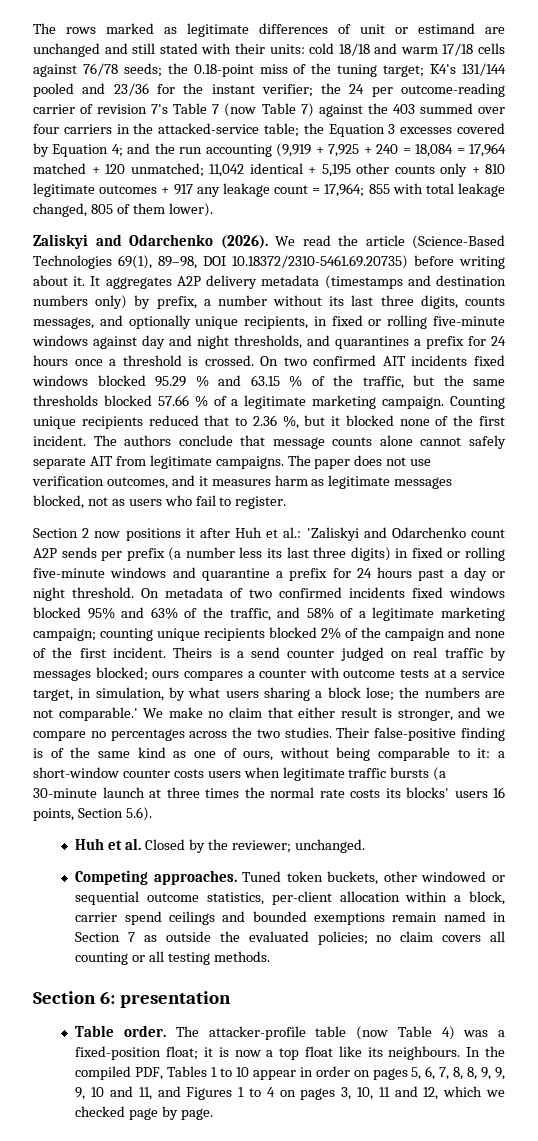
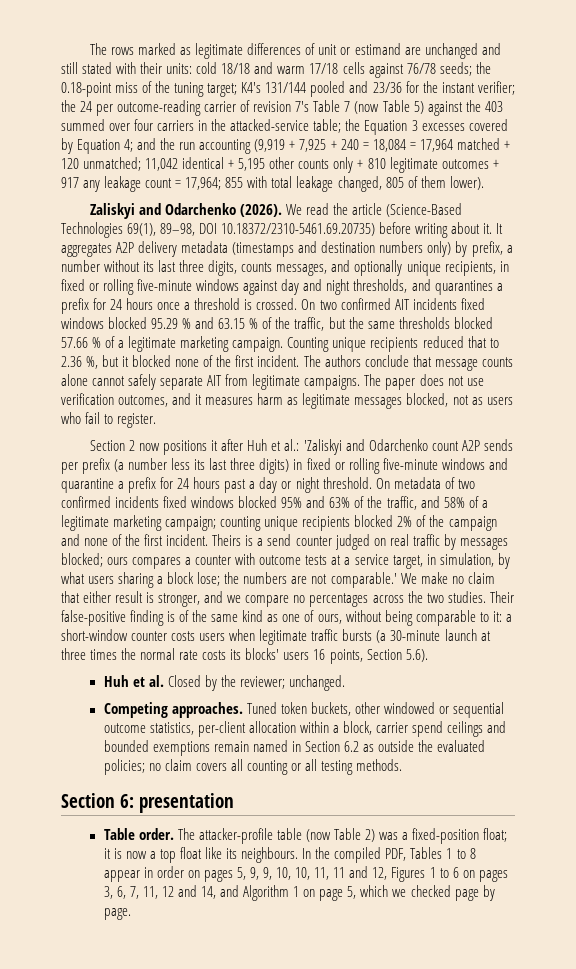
- the 24 per outcome-reading carrier of revision 7's Table 7 (now Table 7) against the 403 summed over four carriers in the attacked-service table;
+ the 24 per outcome-reading carrier of revision 7's Table 7 (now Table 5) against the 403 summed over four carriers in the attacked-service table;
- Tuned token buckets, other windowed or sequential outcome statistics, per-client allocation within a block, carrier spend ceilings and bounded exemptions remain named in Section 7 as outside the evaluated policies; no claim covers all counting or all testing methods.
+ Tuned token buckets, other windowed or sequential outcome statistics, per-client allocation within a block, carrier spend ceilings and bounded exemptions remain named in Section 6.2 as outside the evaluated policies; no claim covers all counting or all testing methods.
- The attacker-profile table (now Table 4) was a fixed-position float; it is now a top float like its neighbours.
+ The attacker-profile table (now Table 2) was a fixed-position float; it is now a top float like its neighbours.
- In the compiled PDF, Tables 1 to 10 appear in order on pages 5, 6, 7, 8, 8, 9, 9, 9, 10 and 11, and Figures 1 to 4 on pages 3, 10, 11 and 12, which we checked page by page.
+ In the compiled PDF, Tables 1 to 8 appear in order on pages 5, 9, 9, 10, 10, 11, 11 and 12, Figures 1 to 6 on pages 3, 6, 7, 11, 12 and 14, and Algorithm 1 on page 5, which we checked page by page.

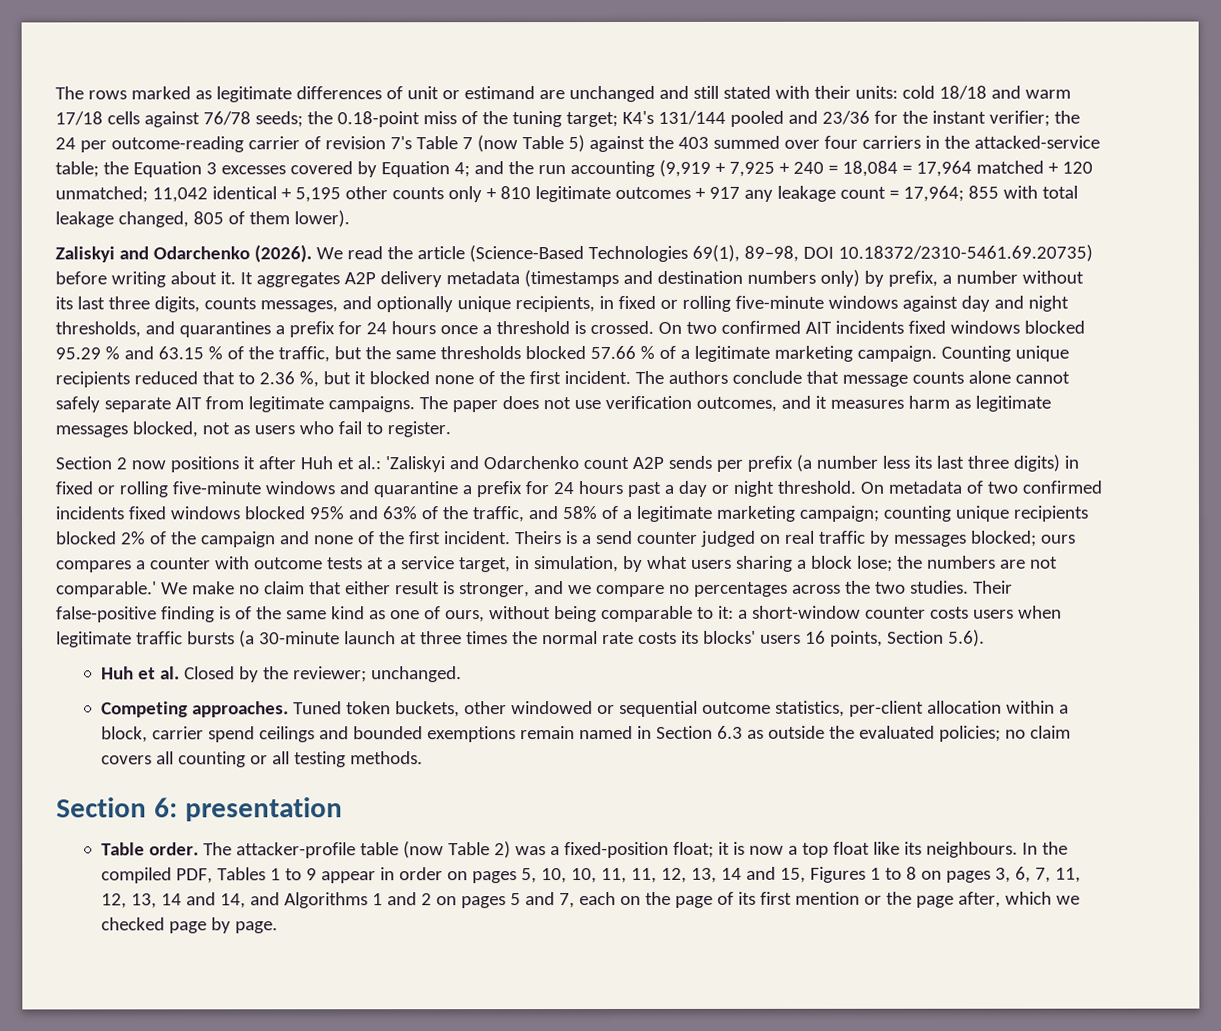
- Tuned token buckets, other windowed or sequential outcome statistics, per-client allocation within a block, carrier spend ceilings and bounded exemptions remain named in Section 6.2 as outside the evaluated policies; no claim covers all counting or all testing methods.
+ Tuned token buckets, other windowed or sequential outcome statistics, per-client allocation within a block, carrier spend ceilings and bounded exemptions remain named in Section 6.3 as outside the evaluated policies; no claim covers all counting or all testing methods.
- In the compiled PDF, Tables 1 to 8 appear in order on pages 5, 9, 9, 10, 10, 11, 11 and 12, Figures 1 to 6 on pages 3, 6, 7, 11, 12 and 14, and Algorithm 1 on page 5, which we checked page by page.
+ In the compiled PDF, Tables 1 to 9 appear in order on pages 5, 10, 10, 11, 11, 12, 13, 14 and 15, Figures 1 to 8 on pages 3, 6, 7, 11, 12, 13, 14 and 14, and Algorithms 1 and 2 on pages 5 and 7, each on the page of its first mention or the page after, which we checked page by page.

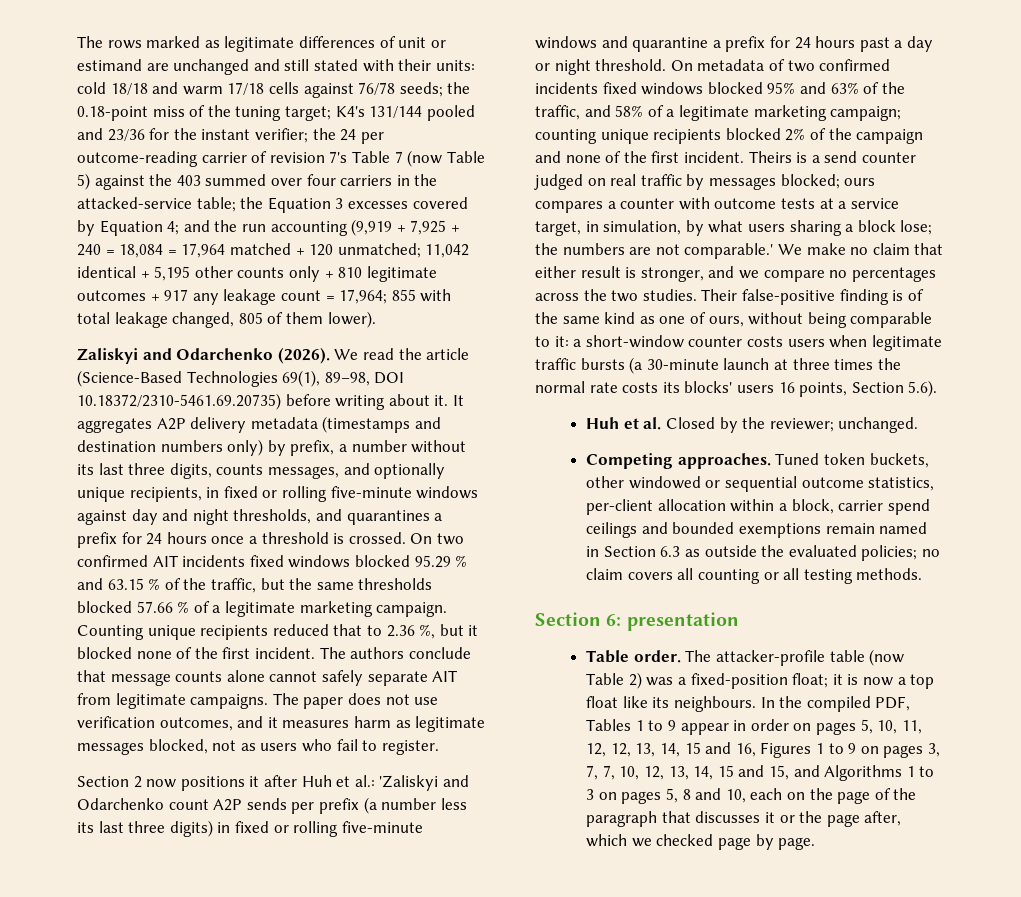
- In the compiled PDF, Tables 1 to 9 appear in order on pages 5, 10, 10, 11, 11, 12, 13, 14 and 15, Figures 1 to 8 on pages 3, 6, 7, 11, 12, 13, 14 and 14, and Algorithms 1 and 2 on pages 5 and 7, each on the page of its first mention or the page after, which we checked page by page.
+ In the compiled PDF, Tables 1 to 9 appear in order on pages 5, 10, 11, 12, 12, 13, 14, 15 and 16, Figures 1 to 9 on pages 3, 7, 7, 10, 12, 13, 14, 15 and 15, and Algorithms 1 to 3 on pages 5, 8 and 10, each on the page of the paragraph that discusses it or the page after, which we checked page by page.

